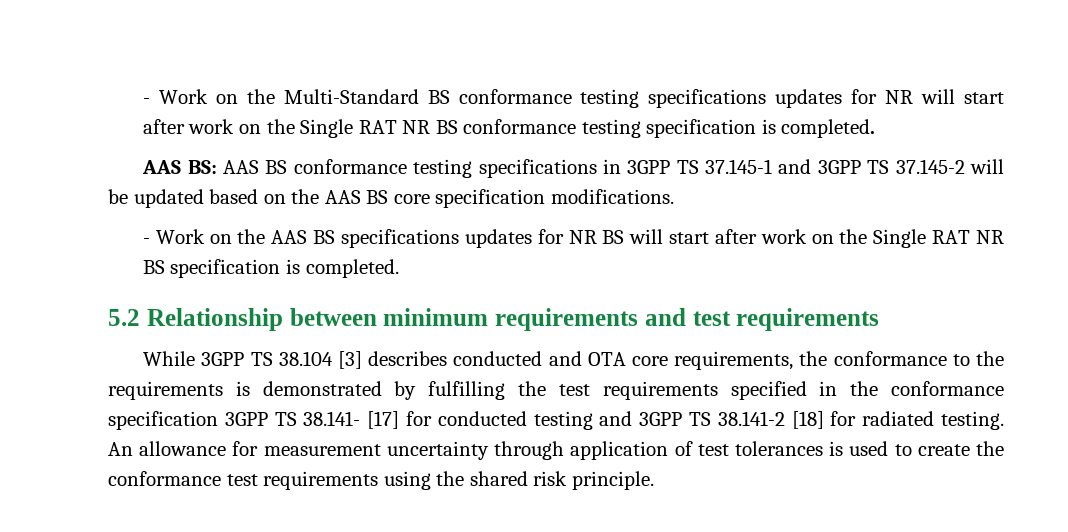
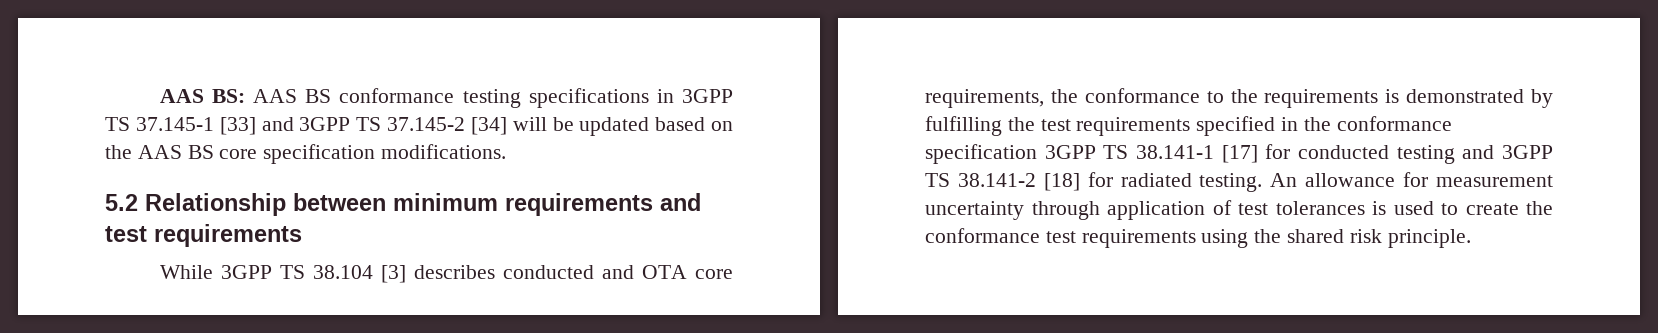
- - Work on the Multi-Standard BS conformance testing specifications updates for NR will start after work on the Single RAT NR BS conformance testing specification is completed.
- AAS BS: AAS BS conformance testing specifications in 3GPP TS 37.145-1 and 3GPP TS 37.145-2 will be updated based on the AAS BS core specification modifications.
+ AAS BS: AAS BS conformance testing specifications in 3GPP TS 37.145-1 [33] and 3GPP TS 37.145-2 [34] will be updated based on the AAS BS core specification modifications.
- - Work on the AAS BS specifications updates for NR BS will start after work on the Single RAT NR BS specification is completed.
- While 3GPP TS 38.104 [3] describes conducted and OTA core requirements, the conformance to the requirements is demonstrated by fulfilling the test requirements specified in the conformance specification 3GPP TS 38.141- [17] for conducted testing and 3GPP TS 38.141-2 [18] for radiated testing.
+ While 3GPP TS 38.104 [3] describes conducted and OTA core requirements, the conformance to the requirements is demonstrated by fulfilling the test requirements specified in the conformance specification 3GPP TS 38.141-1 [17] for conducted testing and 3GPP TS 38.141-2 [18] for radiated testing.

